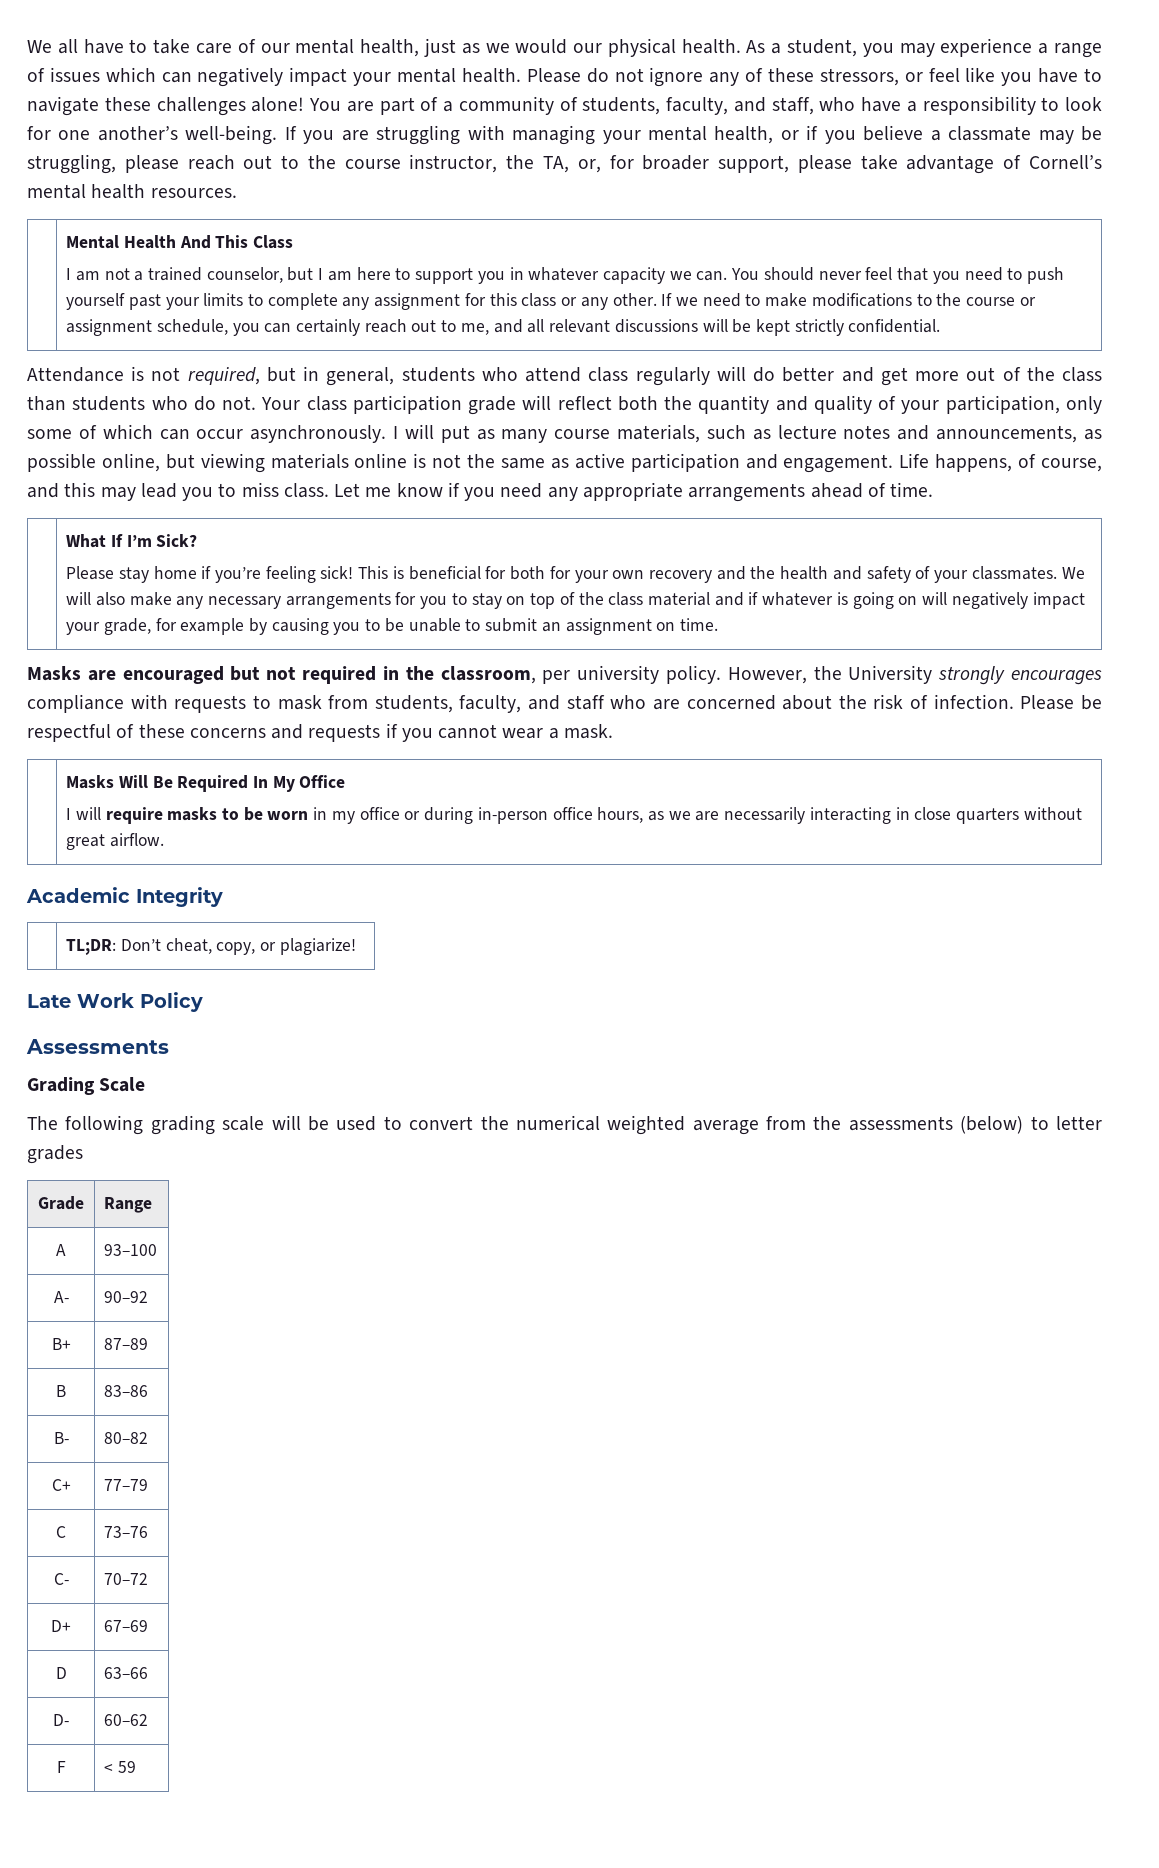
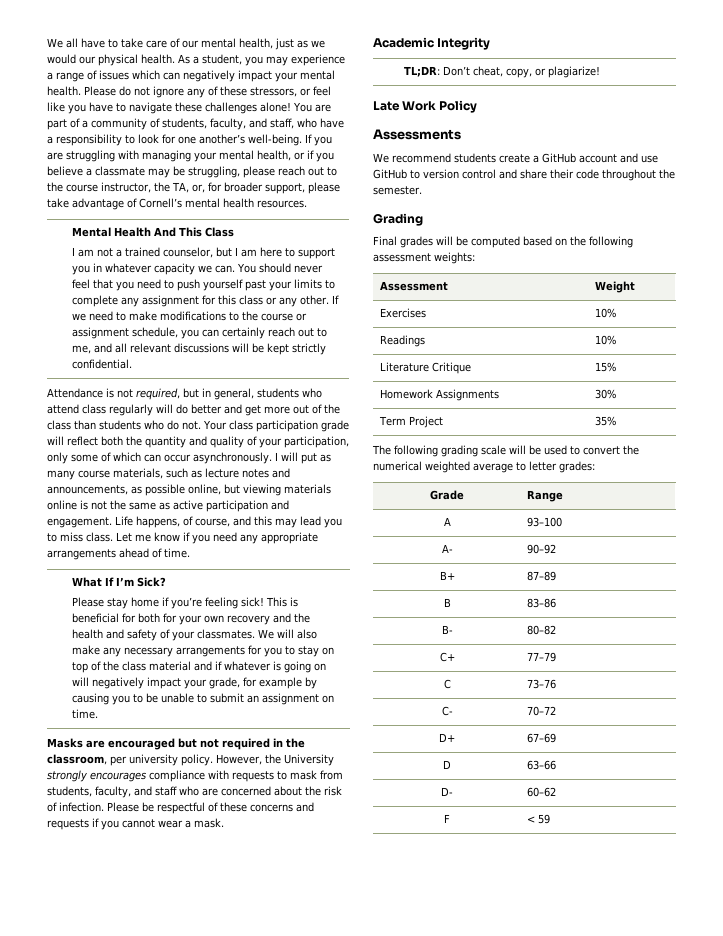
- | Masks Will Be Required In My Office
- I will require masks to be worn in my office or during in-person office hours, as we are necessarily interacting in close quarters without great airflow.
- Grading Scale
+ We recommend students create a GitHub account and use GitHub to version control and share their code throughout the semester.
+ Grading
+ Final grades will be computed based on the following assessment weights:
+ Assessment | Weight
+ Exercises | 10%
+ Readings | 10%
+ Literature Critique | 15%
+ Homework Assignments | 30%
+ Term Project | 35%
- The following grading scale will be used to convert the numerical weighted average from the assessments (below) to letter grades
+ The following grading scale will be used to convert the numerical weighted average to letter grades:

